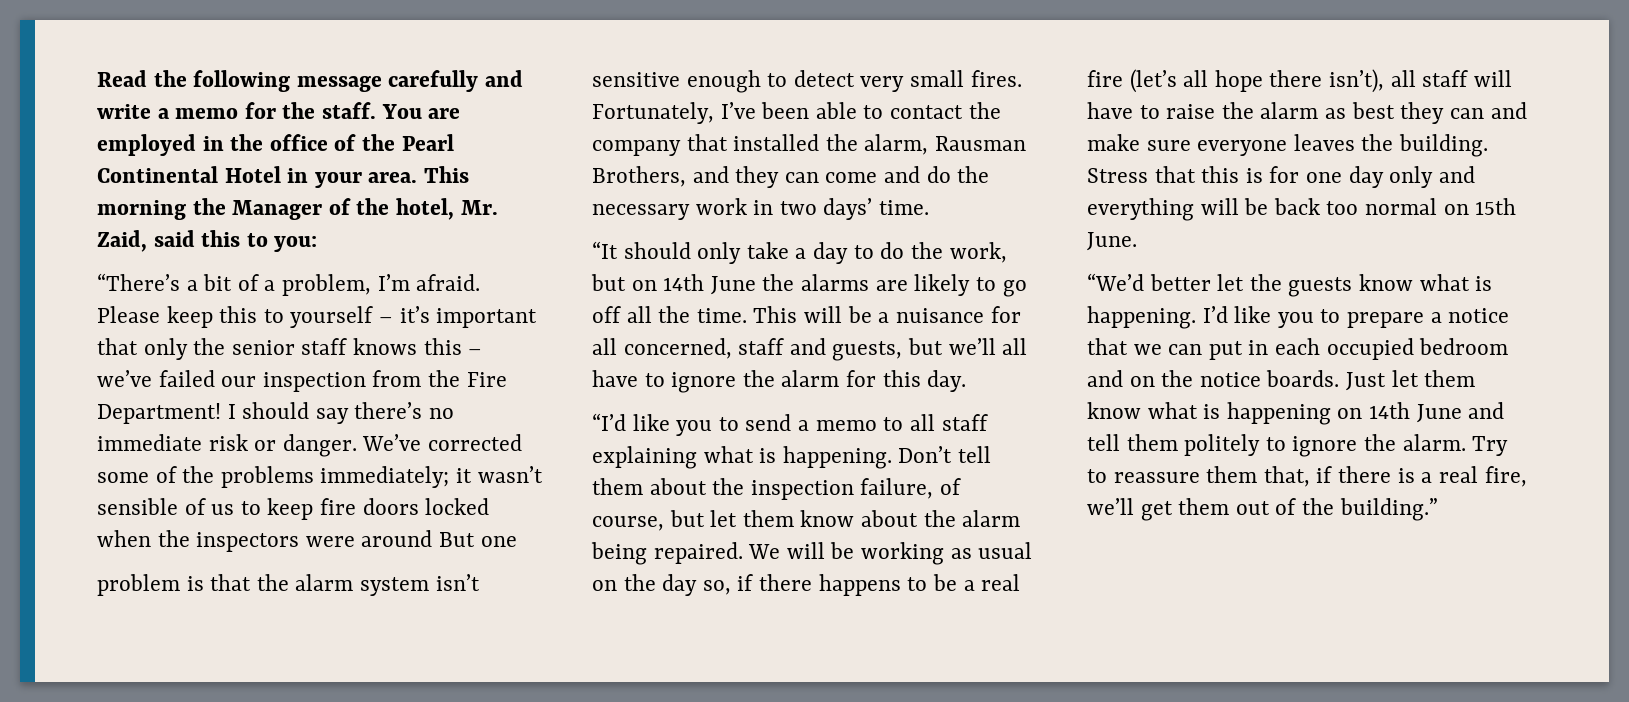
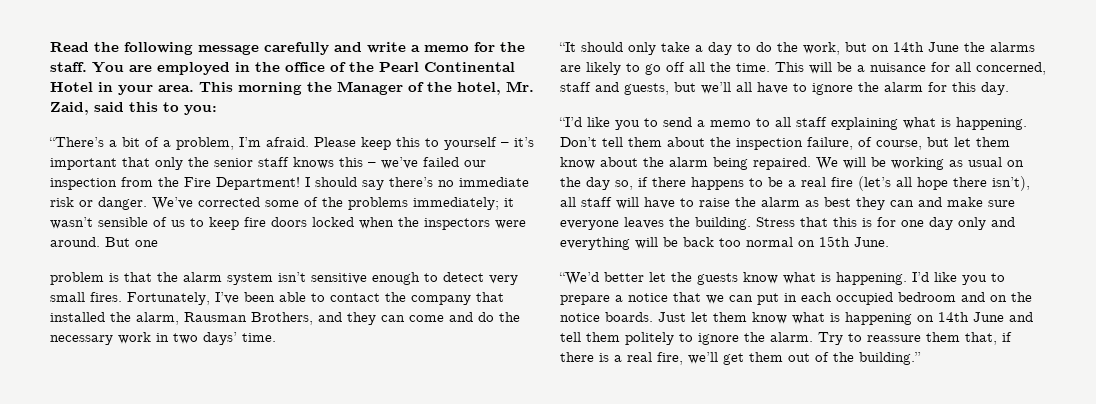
- We’ve corrected some of the problems immediately; it wasn’t sensible of us to keep fire doors locked when the inspectors were around But one
+ We’ve corrected some of the problems immediately; it wasn’t sensible of us to keep fire doors locked when the inspectors were around. But one

